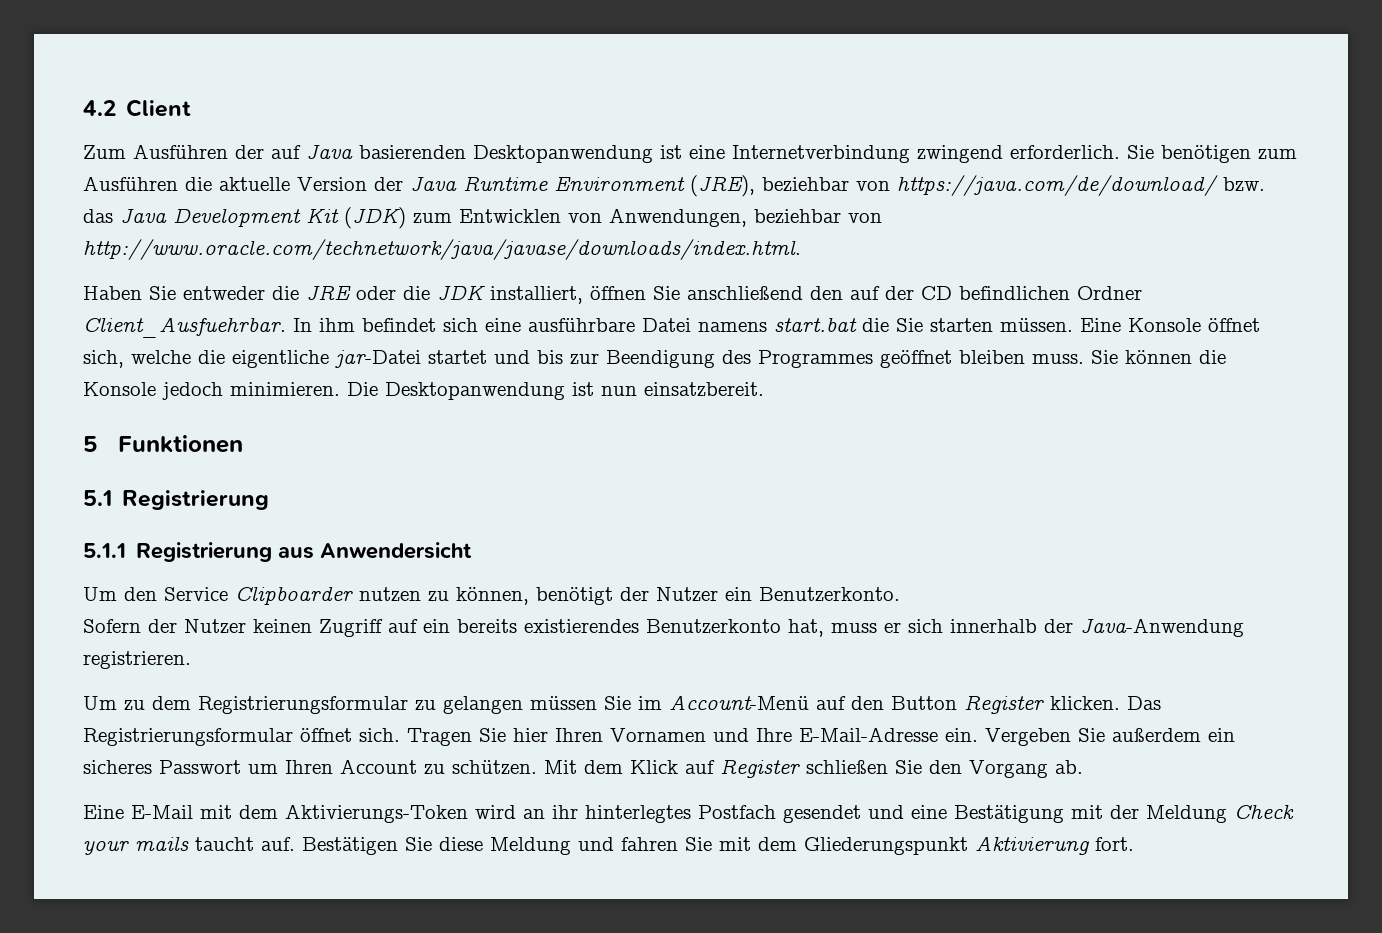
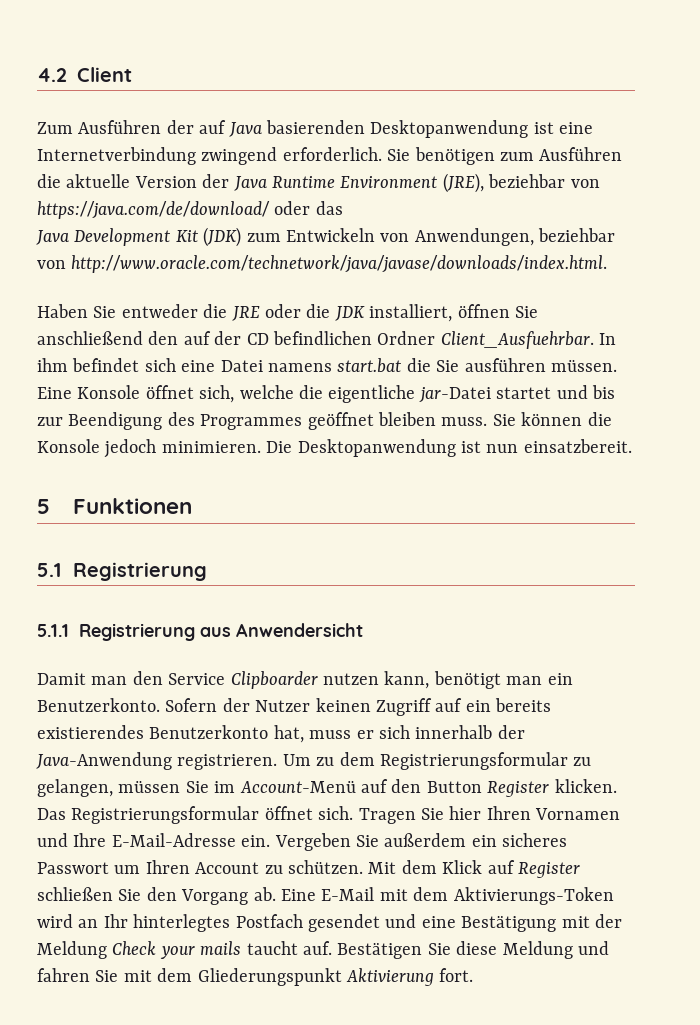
- Sie benötigen zum Ausführen die aktuelle Version der Java Runtime Environment (JRE), beziehbar von https://java.com/de/download/ bzw. das Java Development Kit (JDK) zum Entwicklen von Anwendungen, beziehbar von http://www.oracle.com/technetwork/java/javase/downloads/index.html.
+ Sie benötigen zum Ausführen die aktuelle Version der Java Runtime Environment (JRE), beziehbar von https://java.com/de/download/ oder das
+ Java Development Kit (JDK) zum Entwickeln von Anwendungen, beziehbar von http://www.oracle.com/technetwork/java/javase/downloads/index.html.
- In ihm befindet sich eine ausführbare Datei namens start.bat die Sie starten müssen.
+ In ihm befindet sich eine Datei namens start.bat die Sie ausführen müssen.
- Um den Service Clipboarder nutzen zu können, benötigt der Nutzer ein Benutzerkonto.
- Sofern der Nutzer keinen Zugriff auf ein bereits existierendes Benutzerkonto hat, muss er sich innerhalb der Java-Anwendung registrieren.
- Um zu dem Registrierungsformular zu gelangen müssen Sie im Account-Menü auf den Button Register klicken.
+ Damit man den Service Clipboarder nutzen kann, benötigt man ein Benutzerkonto. Sofern der Nutzer keinen Zugriff auf ein bereits existierendes Benutzerkonto hat, muss er sich innerhalb der Java-Anwendung registrieren. Um zu dem Registrierungsformular zu gelangen, müssen Sie im Account-Menü auf den Button Register klicken.
- Mit dem Klick auf Register schließen Sie den Vorgang ab.
- Eine E-Mail mit dem Aktivierungs-Token wird an ihr hinterlegtes Postfach gesendet und eine Bestätigung mit der Meldung Check your mails taucht auf.
+ Mit dem Klick auf Register schließen Sie den Vorgang ab. Eine E-Mail mit dem Aktivierungs-Token wird an Ihr hinterlegtes Postfach gesendet und eine Bestätigung mit der Meldung Check your mails taucht auf.

